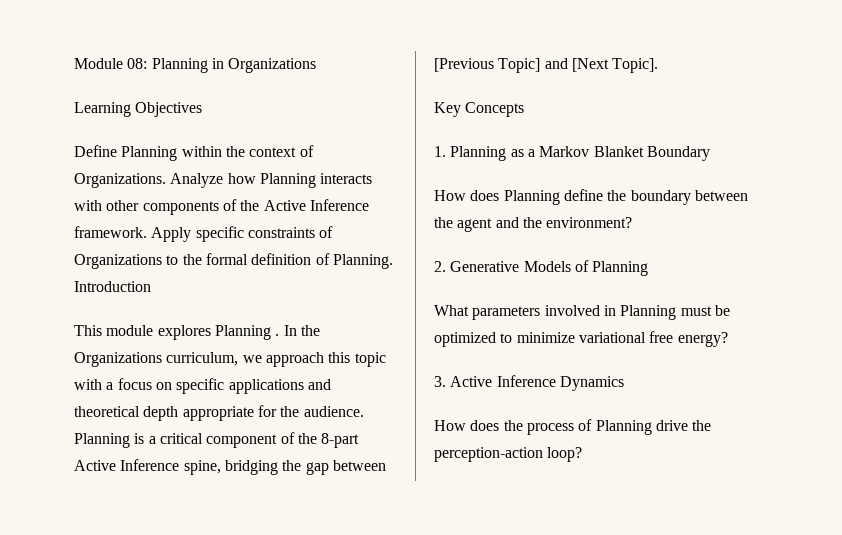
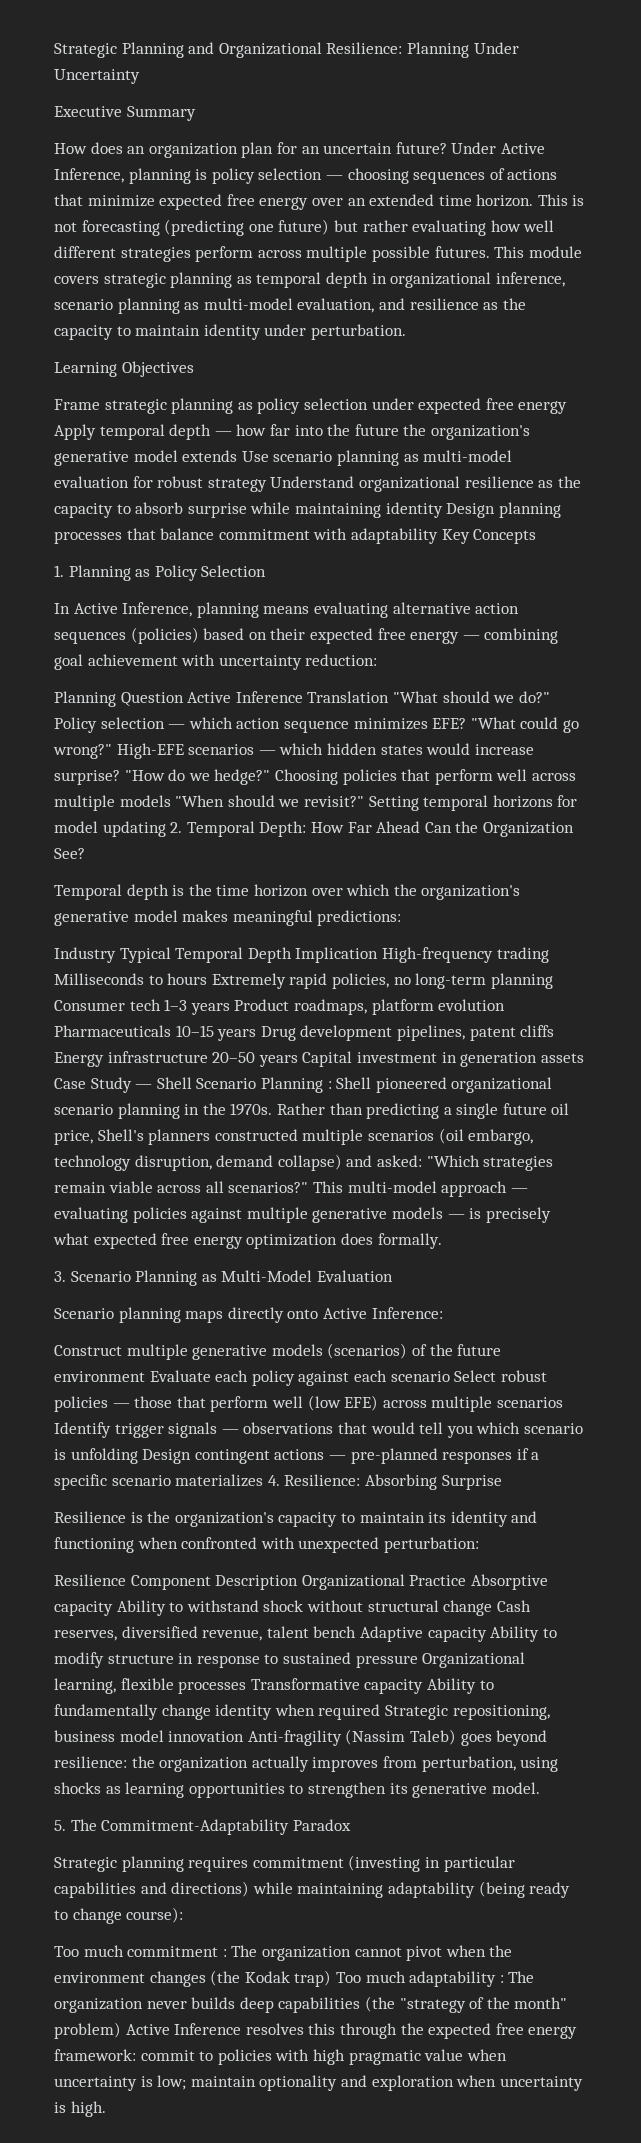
- Module 08: Planning in Organizations
+ Strategic Planning and Organizational Resilience: Planning Under Uncertainty
+ Executive Summary
+ How does an organization plan for an uncertain future? Under Active Inference, planning is policy selection — choosing sequences of actions that minimize expected free energy over an extended time horizon. This is not forecasting (predicting one future) but rather evaluating how well different strategies perform across multiple possible futures. This module covers strategic planning as temporal depth in organizational inference, scenario planning as multi-model evaluation, and resilience as the capacity to maintain identity under perturbation.
  Learning Objectives
- Define Planning within the context of Organizations. Analyze how Planning interacts with other components of the Active Inference framework. Apply specific constraints of Organizations to the formal definition of Planning. Introduction
- This module explores Planning . In the Organizations curriculum, we approach this topic with a focus on specific applications and theoretical depth appropriate for the audience. Planning is a critical component of the 8-part Active Inference spine, bridging the gap between [Previous Topic] and [Next Topic].
- Key Concepts
+ Frame strategic planning as policy selection under expected free energy Apply temporal depth — how far into the future the organization's generative model extends Use scenario planning as multi-model evaluation for robust strategy Understand organizational resilience as the capacity to absorb surprise while maintaining identity Design planning processes that balance commitment with adaptability Key Concepts
- 1. Planning as a Markov Blanket Boundary
- How does Planning define the boundary between the agent and the environment?
- 2. Generative Models of Planning
- What parameters involved in Planning must be optimized to minimize variational free energy?
- 3. Active Inference Dynamics
- How does the process of Planning drive the perception-action loop?
+ 1. Planning as Policy Selection
+ In Active Inference, planning means evaluating alternative action sequences (policies) based on their expected free energy — combining goal achievement with uncertainty reduction:
+ Planning Question Active Inference Translation "What should we do?" Policy selection — which action sequence minimizes EFE? "What could go wrong?" High-EFE scenarios — which hidden states would increase surprise? "How do we hedge?" Choosing policies that perform well across multiple models "When should we revisit?" Setting temporal horizons for model updating 2. Temporal Depth: How Far Ahead Can the Organization See?
+ Temporal depth is the time horizon over which the organization's generative model makes meaningful predictions:
+ Industry Typical Temporal Depth Implication High-frequency trading Milliseconds to hours Extremely rapid policies, no long-term planning Consumer tech 1–3 years Product roadmaps, platform evolution Pharmaceuticals 10–15 years Drug development pipelines, patent cliffs Energy infrastructure 20–50 years Capital investment in generation assets Case Study — Shell Scenario Planning : Shell pioneered organizational scenario planning in the 1970s. Rather than predicting a single future oil price, Shell's planners constructed multiple scenarios (oil embargo, technology disruption, demand collapse) and asked: "Which strategies remain viable across all scenarios?" This multi-model approach — evaluating policies against multiple generative models — is precisely what expected free energy optimization does formally.
+ 3. Scenario Planning as Multi-Model Evaluation
+ Scenario planning maps directly onto Active Inference:
+ Construct multiple generative models (scenarios) of the future environment Evaluate each policy against each scenario Select robust policies — those that perform well (low EFE) across multiple scenarios Identify trigger signals — observations that would tell you which scenario is unfolding Design contingent actions — pre-planned responses if a specific scenario materializes 4. Resilience: Absorbing Surprise
+ Resilience is the organization's capacity to maintain its identity and functioning when confronted with unexpected perturbation:
+ Resilience Component Description Organizational Practice Absorptive capacity Ability to withstand shock without structural change Cash reserves, diversified revenue, talent bench Adaptive capacity Ability to modify structure in response to sustained pressure Organizational learning, flexible processes Transformative capacity Ability to fundamentally change identity when required Strategic repositioning, business model innovation Anti-fragility (Nassim Taleb) goes beyond resilience: the organization actually improves from perturbation, using shocks as learning opportunities to strengthen its generative model.
+ 5. The Commitment-Adaptability Paradox
+ Strategic planning requires commitment (investing in particular capabilities and directions) while maintaining adaptability (being ready to change course):
+ Too much commitment : The organization cannot pivot when the environment changes (the Kodak trap) Too much adaptability : The organization never builds deep capabilities (the "strategy of the month" problem) Active Inference resolves this through the expected free energy framework: commit to policies with high pragmatic value when uncertainty is low; maintain optionality and exploration when uncertainty is high.

